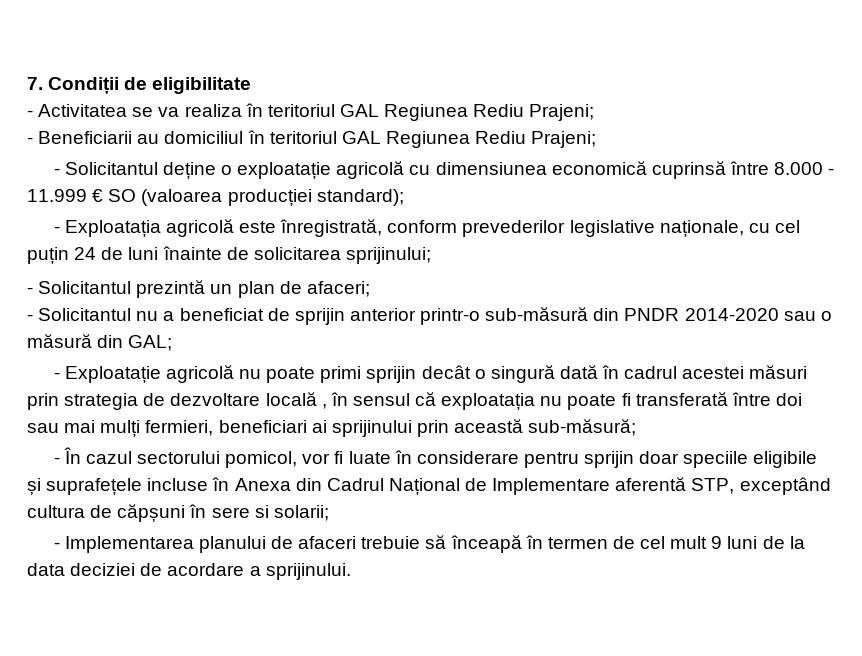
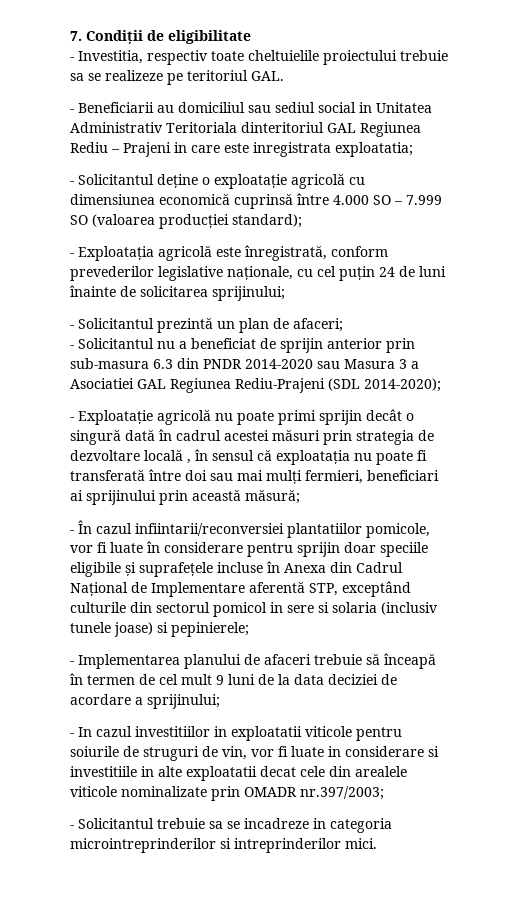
- - Activitatea se va realiza în teritoriul GAL Regiunea Rediu Prajeni;
- - Beneficiarii au domiciliul în teritoriul GAL Regiunea Rediu Prajeni;
+ - Investitia, respectiv toate cheltuielile proiectului trebuie sa se realizeze pe teritoriul GAL.
+ - Beneficiarii au domiciliul sau sediul social in Unitatea Administrativ Teritoriala dinteritoriul GAL Regiunea Rediu – Prajeni in care este inregistrata exploatatia;
- - Solicitantul deține o exploatație agricolă cu dimensiunea economică cuprinsă între 8.000 - 11.999 € SO (valoarea producției standard);
+ - Solicitantul deține o exploatație agricolă cu dimensiunea economică cuprinsă între 4.000 SO – 7.999 SO (valoarea producției standard);
- - Solicitantul nu a beneficiat de sprijin anterior printr-o sub-măsură din PNDR 2014-2020 sau o măsură din GAL;
+ - Solicitantul nu a beneficiat de sprijin anterior prin sub-masura 6.3 din PNDR 2014-2020 sau Masura 3 a Asociatiei GAL Regiunea Rediu-Prajeni (SDL 2014-2020);
- - Exploatație agricolă nu poate primi sprijin decât o singură dată în cadrul acestei măsuri prin strategia de dezvoltare locală , în sensul că exploatația nu poate fi transferată între doi sau mai mulți fermieri, beneficiari ai sprijinului prin această sub-măsură;
+ - Exploatație agricolă nu poate primi sprijin decât o singură dată în cadrul acestei măsuri prin strategia de dezvoltare locală , în sensul că exploatația nu poate fi transferată între doi sau mai mulți fermieri, beneficiari ai sprijinului prin această măsură;
- - În cazul sectorului pomicol, vor fi luate în considerare pentru sprijin doar speciile eligibile și suprafețele incluse în Anexa din Cadrul Național de Implementare aferentă STP, exceptând cultura de căpșuni în sere si solarii;
+ - În cazul infiintarii/reconversiei plantatiilor pomicole, vor fi luate în considerare pentru sprijin doar speciile eligibile și suprafețele incluse în Anexa din Cadrul Național de Implementare aferentă STP, exceptând culturile din sectorul pomicol in sere si solaria (inclusiv tunele joase) si pepinierele;
- - Implementarea planului de afaceri trebuie să înceapă în termen de cel mult 9 luni de la data deciziei de acordare a sprijinului.
+ - Implementarea planului de afaceri trebuie să înceapă în termen de cel mult 9 luni de la data deciziei de acordare a sprijinului;
+ - In cazul investitiilor in exploatatii viticole pentru soiurile de struguri de vin, vor fi luate in considerare si investitiile in alte exploatatii decat cele din arealele viticole nominalizate prin OMADR nr.397/2003;
+ - Solicitantul trebuie sa se incadreze in categoria microintreprinderilor si intreprinderilor mici.

